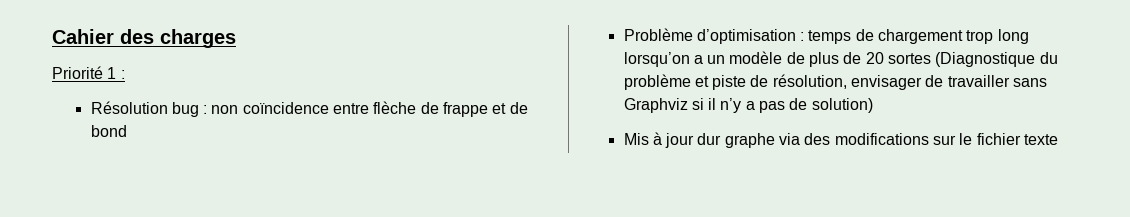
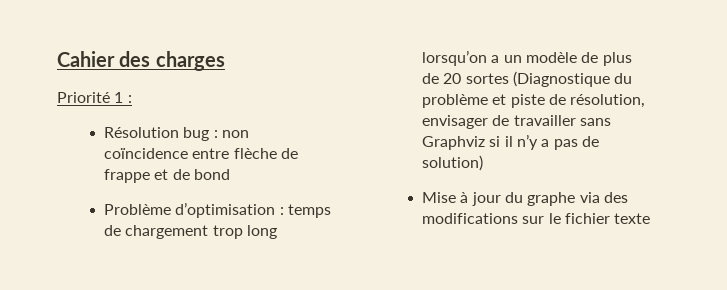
- Mis à jour dur graphe via des modifications sur le fichier texte
+ Mise à jour du graphe via des modifications sur le fichier texte

